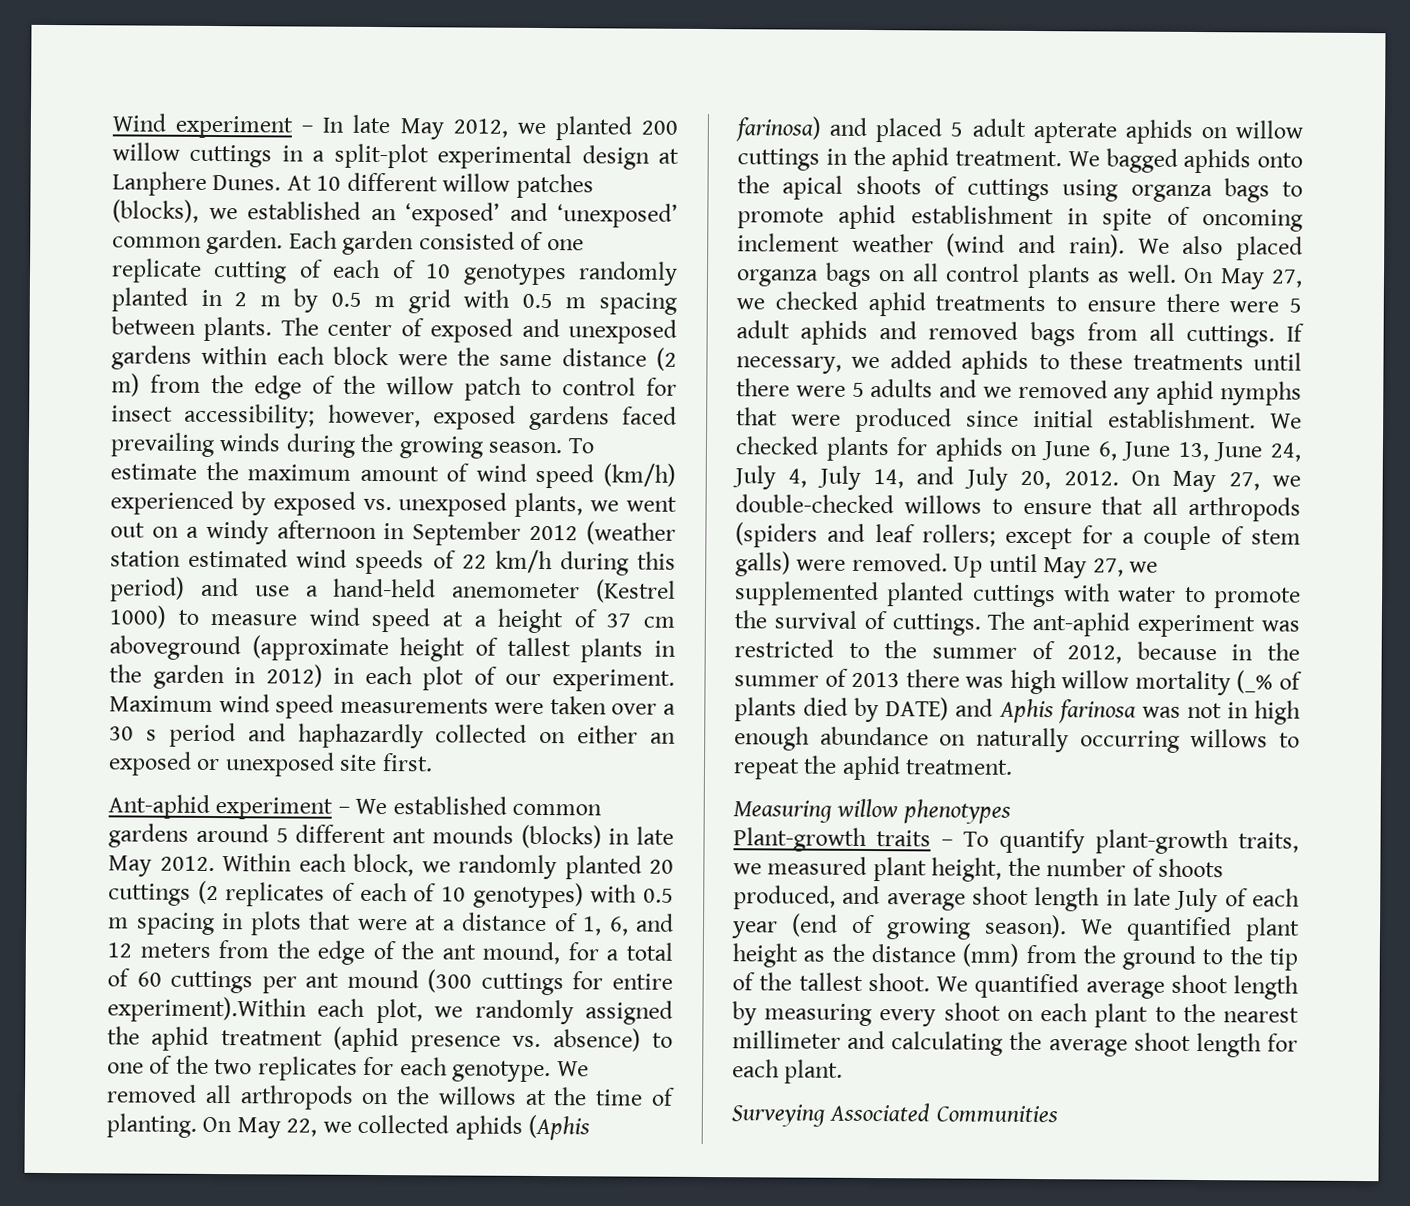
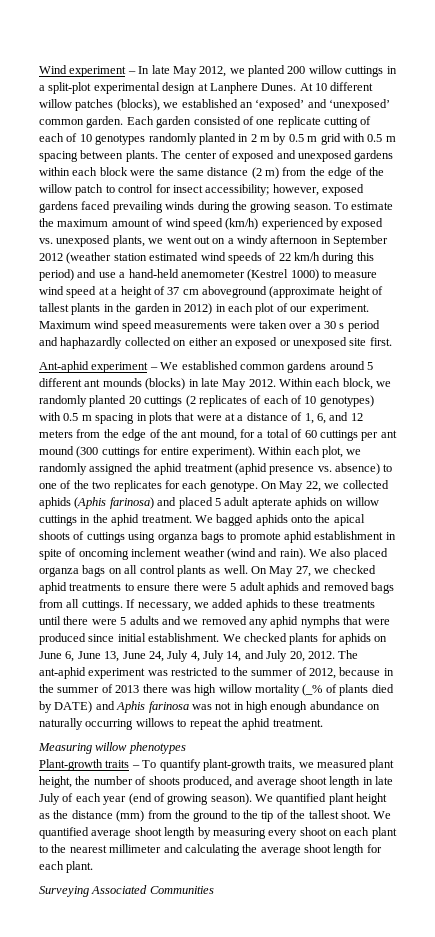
- Within each block, we randomly planted 20 cuttings (2 replicates of each of 10 genotypes) with 0.5 m spacing in plots that were at a distance of 1, 6, and 12 meters from the edge of the ant mound, for a total of 60 cuttings per ant mound (300 cuttings for entire experiment).Within each plot, we randomly assigned the aphid treatment (aphid presence vs. absence) to one of the two replicates for each genotype.
+ Within each block, we randomly planted 20 cuttings (2 replicates of each of 10 genotypes) with 0.5 m spacing in plots that were at a distance of 1, 6, and 12 meters from the edge of the ant mound, for a total of 60 cuttings per ant mound (300 cuttings for entire experiment). Within each plot, we randomly assigned the aphid treatment (aphid presence vs. absence) to one of the two replicates for each genotype.
- We removed all arthropods on the willows at the time of planting.
- On May 27, we double-checked willows to ensure that all arthropods (spiders and leaf rollers; except for a couple of stem galls) were removed. Up until May 27, we supplemented planted cuttings with water to promote the survival of cuttings.

